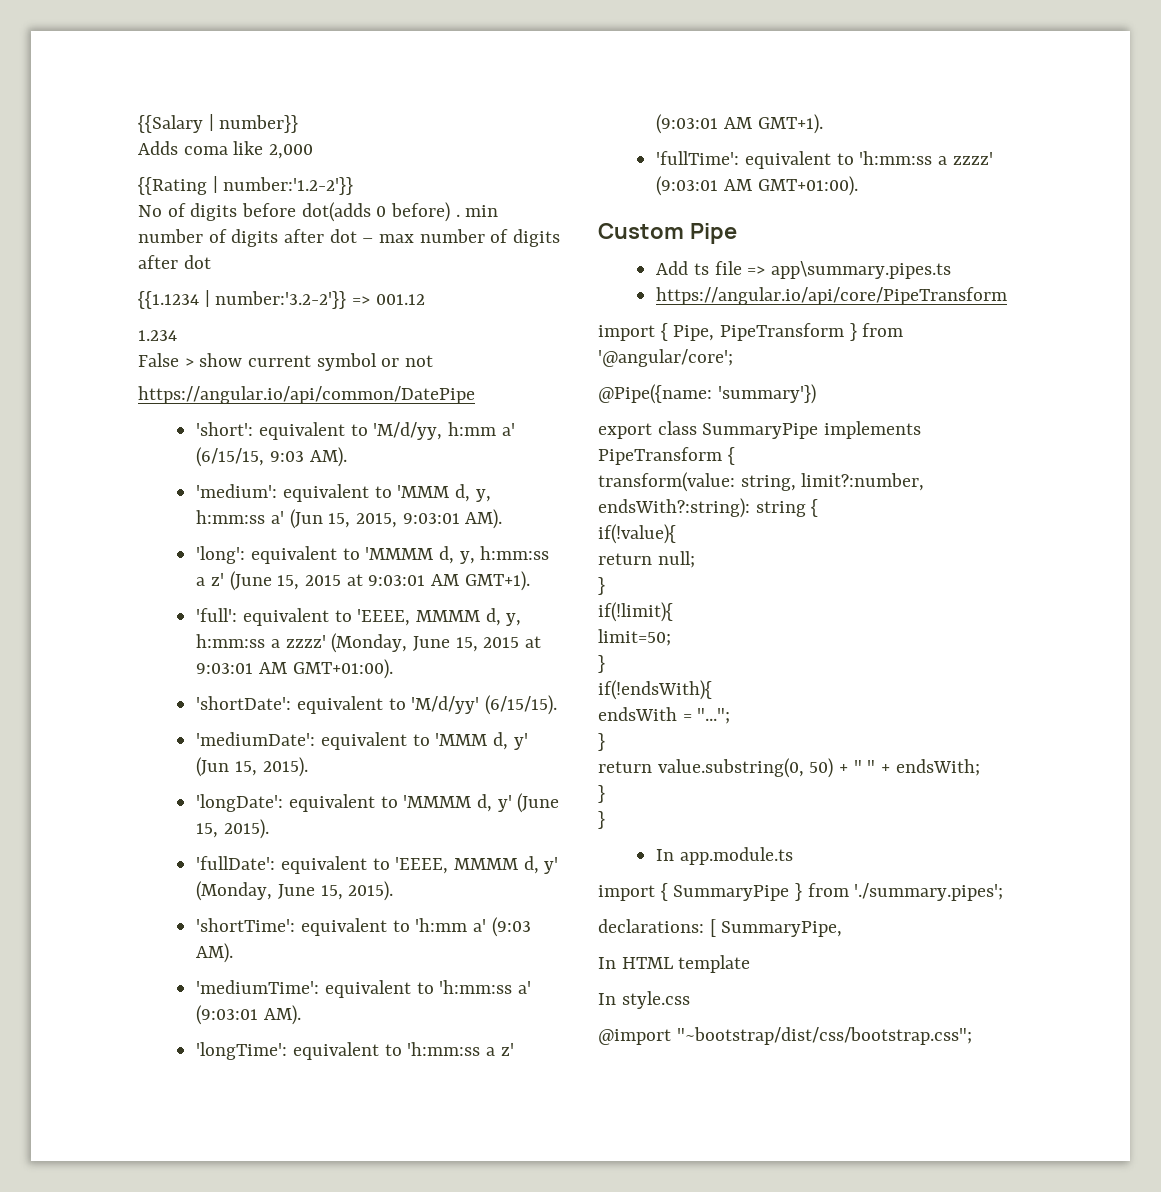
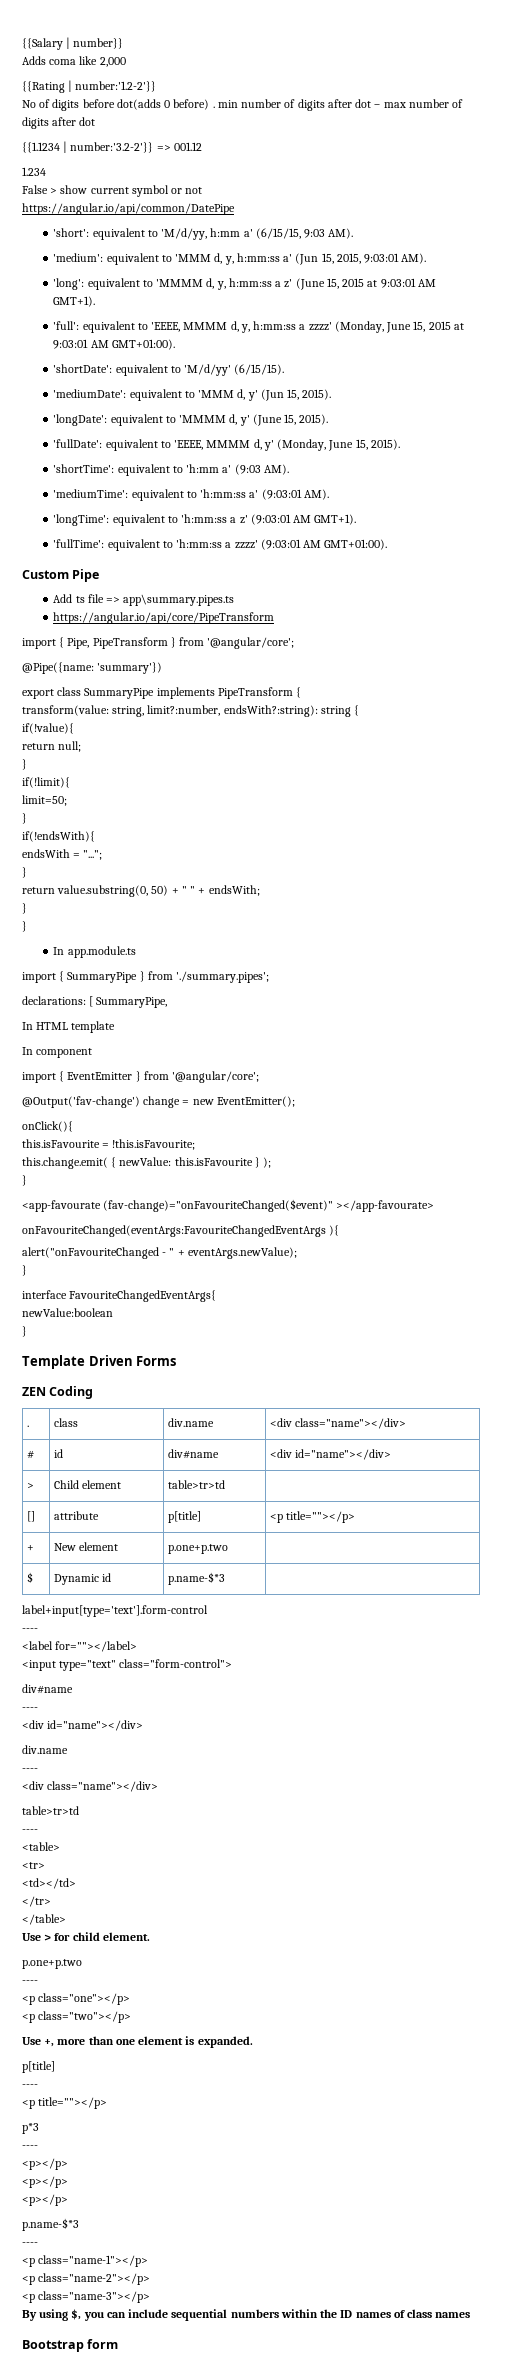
- In style.css
- @import "~bootstrap/dist/css/bootstrap.css";
+ In component
+ import { EventEmitter } from '@angular/core';
+ @Output('fav-change') change = new EventEmitter();
+ onClick(){
+ this.isFavourite = !this.isFavourite;
+ this.change.emit( { newValue: this.isFavourite } );
+ }
+ <app-favourate (fav-change)="onFavouriteChanged($event)" ></app-favourate>
+ onFavouriteChanged(eventArgs:FavouriteChangedEventArgs ){
+ alert("onFavouriteChanged - " + eventArgs.newValue);
+ }
+ interface FavouriteChangedEventArgs{
+ newValue:boolean
+ }
+ Template Driven Forms
+ ZEN Coding
+ . | class | div.name | <div class="name"></div>
+ # | id | div#name | <div id="name"></div>
+ > | Child element | table>tr>td |
+ [] | attribute | p[title] | <p title=""></p>
+ + | New element | p.one+p.two |
+ $ | Dynamic id | p.name-$*3 |
+ label+input[type='text'].form-control
+ ----
+ <label for=""></label>
+ <input type="text" class="form-control">
+ div#name
+ ----
+ <div id="name"></div>
+ div.name
+ ----
+ <div class="name"></div>
+ table>tr>td
+ ----
+ <table>
+ <tr>
+ <td></td>
+ </tr>
+ </table>
+ Use > for child element.
+ p.one+p.two
+ ----
+ <p class="one"></p>
+ <p class="two"></p>
+ Use +, more than one element is expanded.
+ p[title]
+ ----
+ <p title=""></p>
+ p*3
+ ----
+ <p></p>
+ <p></p>
+ <p></p>
+ p.name-$*3
+ ----
+ <p class="name-1"></p>
+ <p class="name-2"></p>
+ <p class="name-3"></p>
+ By using $, you can include sequential numbers within the ID names of class names
+ Bootstrap form

